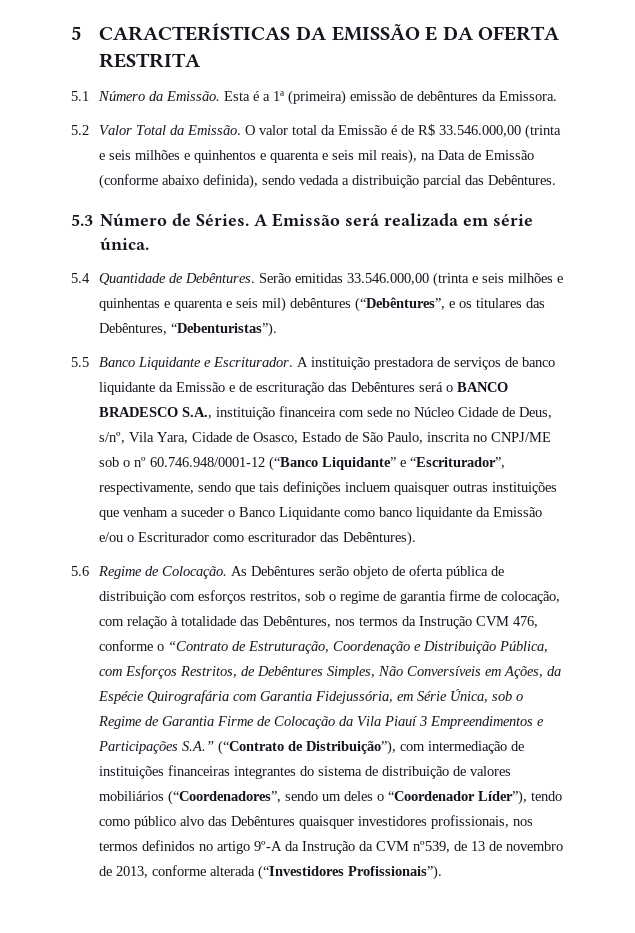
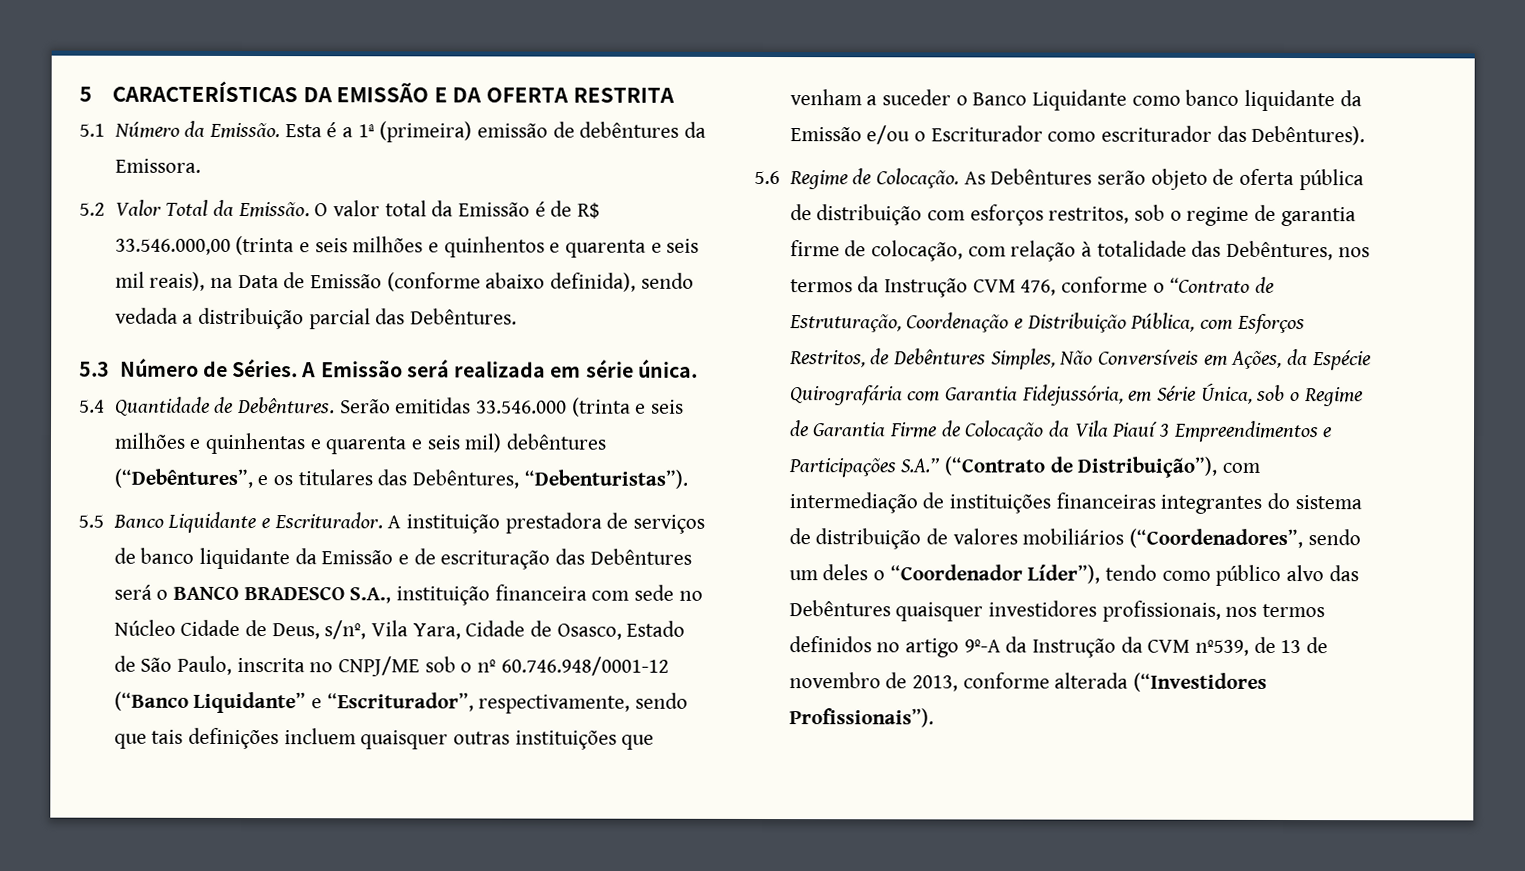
- Serão emitidas 33.546.000,00 (trinta e seis milhões e quinhentas e quarenta e seis mil) debêntures (“Debêntures”, e os titulares das Debêntures, “Debenturistas”).
+ Serão emitidas 33.546.000 (trinta e seis milhões e quinhentas e quarenta e seis mil) debêntures (“Debêntures”, e os titulares das Debêntures, “Debenturistas”).

